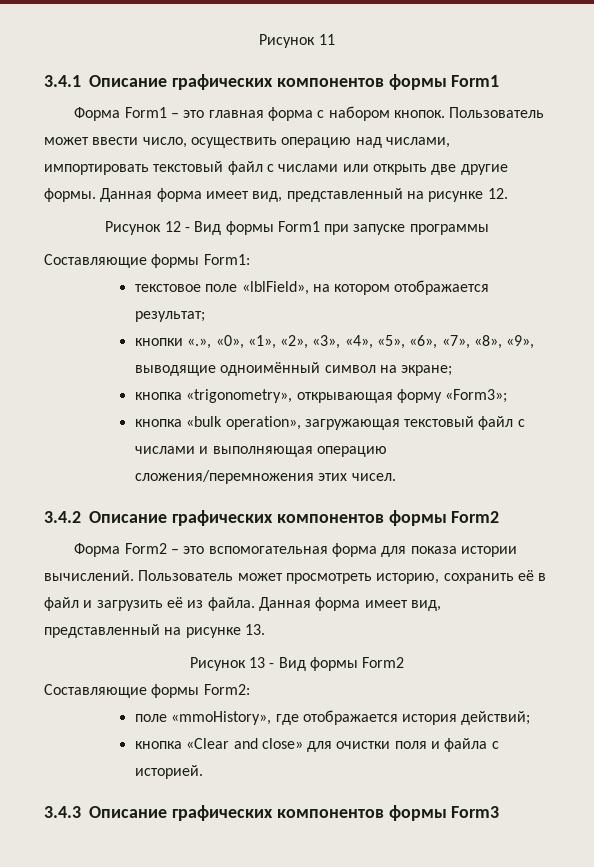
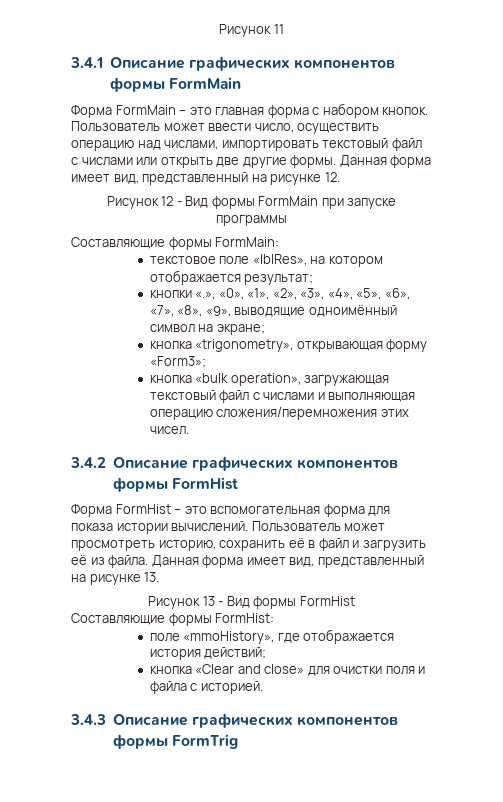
- 3.4.1 Описание графических компонентов формы Form1
- Форма Form1 – это главная форма с набором кнопок.
+ 3.4.1 Описание графических компонентов формы FormMain
+ Форма FormMain – это главная форма с набором кнопок.
- Рисунок 12 - Вид формы Form1 при запуске программы
+ Рисунок 12 - Вид формы FormMain при запуске программы
- Составляющие формы Form1:
+ Составляющие формы FormMain:
- текстовое поле «lblField», на котором отображается результат;
+ текстовое поле «lblRes», на котором отображается результат;
- 3.4.2 Описание графических компонентов формы Form2
- Форма Form2 – это вспомогательная форма для показа истории вычислений.
+ 3.4.2 Описание графических компонентов формы FormHist
+ Форма FormHist – это вспомогательная форма для показа истории вычислений.
- Рисунок 13 - Вид формы Form2
- Составляющие формы Form2:
+ Рисунок 13 - Вид формы FormHist
+ Составляющие формы FormHist:
- 3.4.3 Описание графических компонентов формы Form3
+ 3.4.3 Описание графических компонентов формы FormTrig

